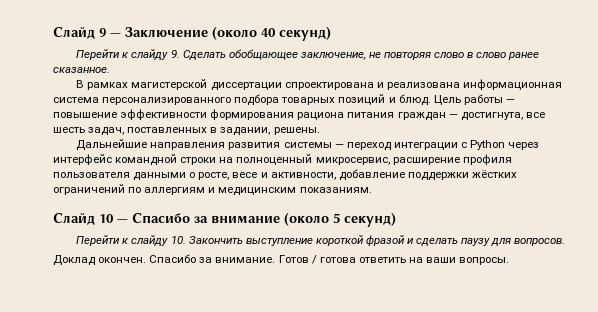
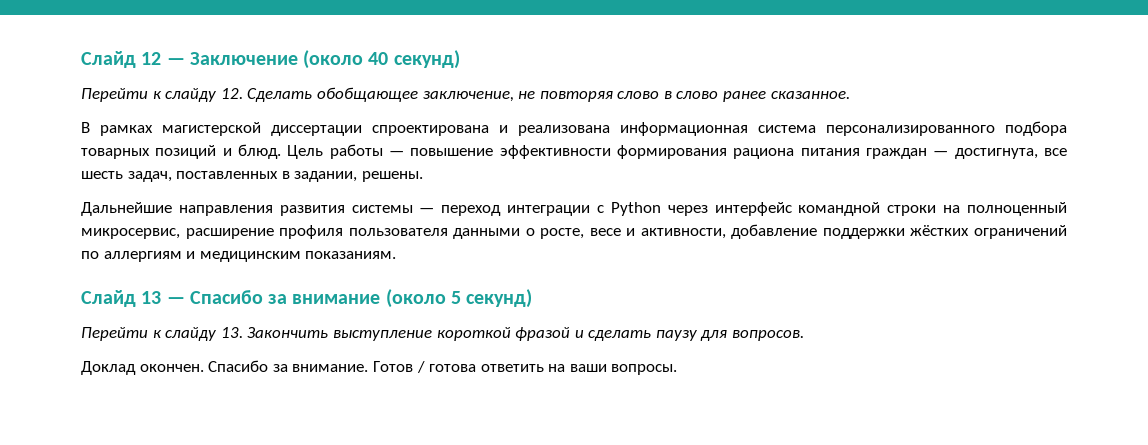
- Слайд 9 — Заключение (около 40 секунд)
+ Слайд 12 — Заключение (около 40 секунд)
- Перейти к слайду 9. Сделать обобщающее заключение, не повторяя слово в слово ранее сказанное.
+ Перейти к слайду 12. Сделать обобщающее заключение, не повторяя слово в слово ранее сказанное.
- Слайд 10 — Спасибо за внимание (около 5 секунд)
+ Слайд 13 — Спасибо за внимание (около 5 секунд)
- Перейти к слайду 10. Закончить выступление короткой фразой и сделать паузу для вопросов.
+ Перейти к слайду 13. Закончить выступление короткой фразой и сделать паузу для вопросов.

